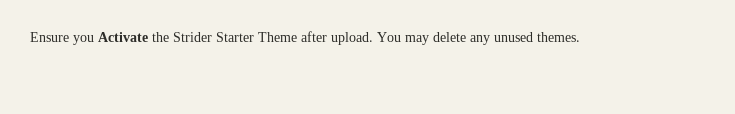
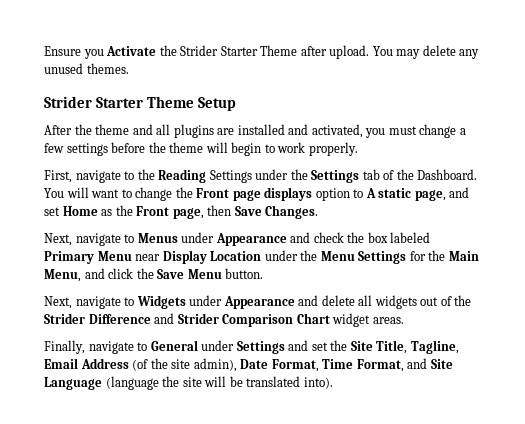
+ Strider Starter Theme Setup
+ After the theme and all plugins are installed and activated, you must change a few settings before the theme will begin to work properly.
+ First, navigate to the Reading Settings under the Settings tab of the Dashboard. You will want to change the Front page displays option to A static page, and set Home as the Front page, then Save Changes.
+ Next, navigate to Menus under Appearance and check the box labeled Primary Menu near Display Location under the Menu Settings for the Main Menu, and click the Save Menu button.
+ Next, navigate to Widgets under Appearance and delete all widgets out of the Strider Difference and Strider Comparison Chart widget areas.
+ Finally, navigate to General under Settings and set the Site Title, Tagline, Email Address (of the site admin), Date Format, Time Format, and Site Language (language the site will be translated into).

